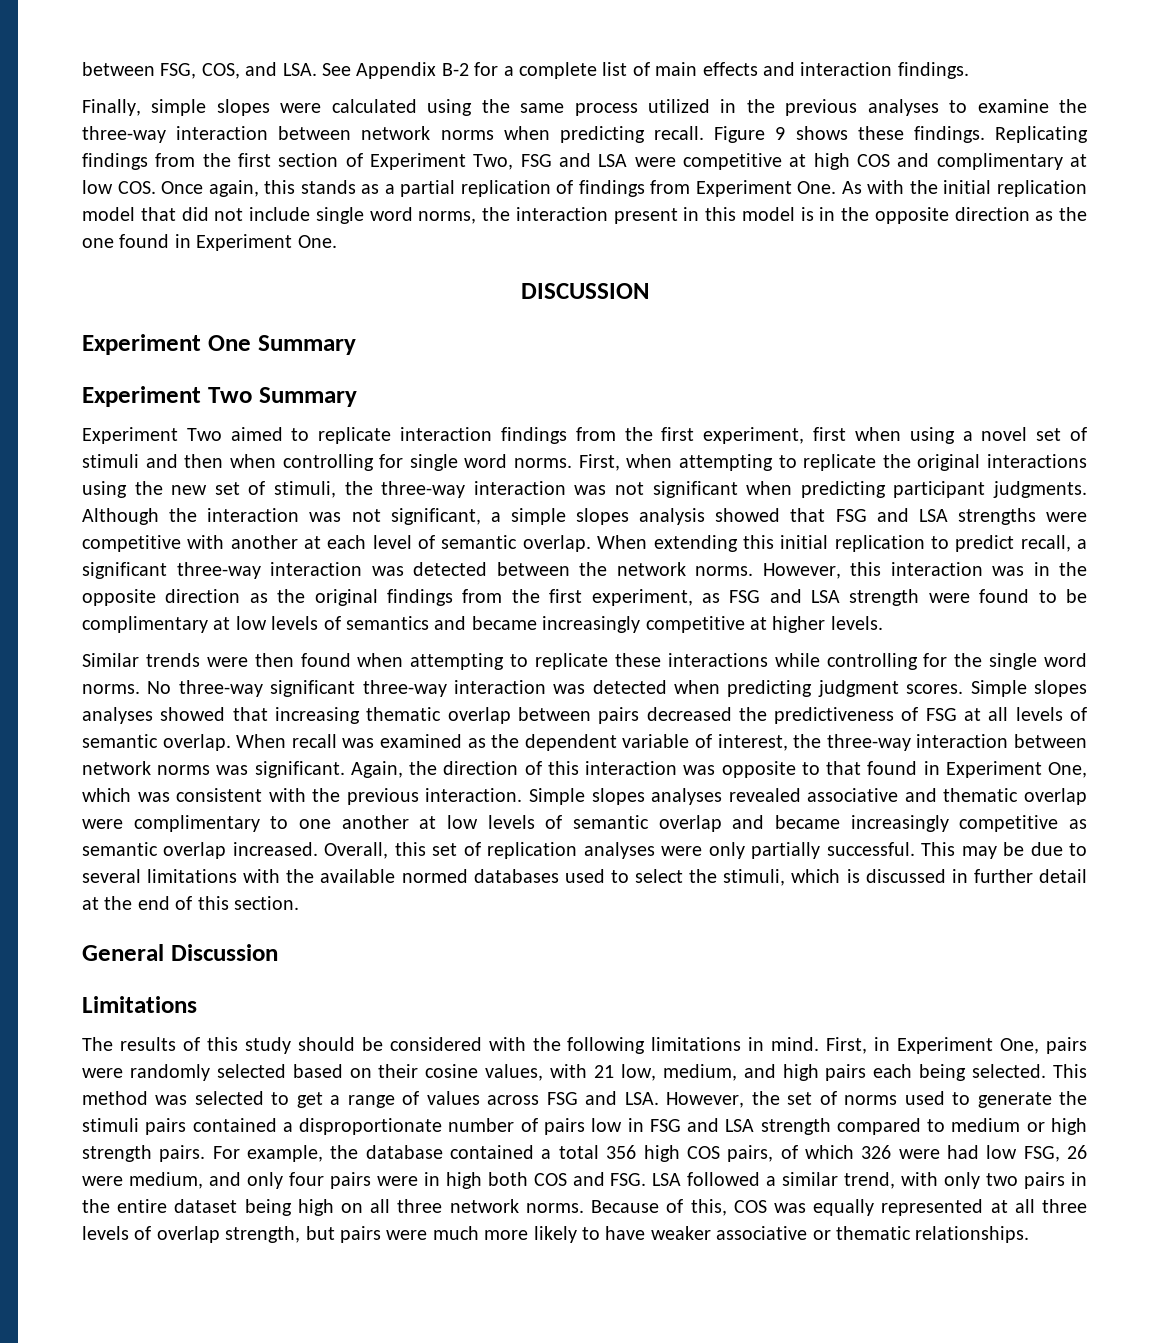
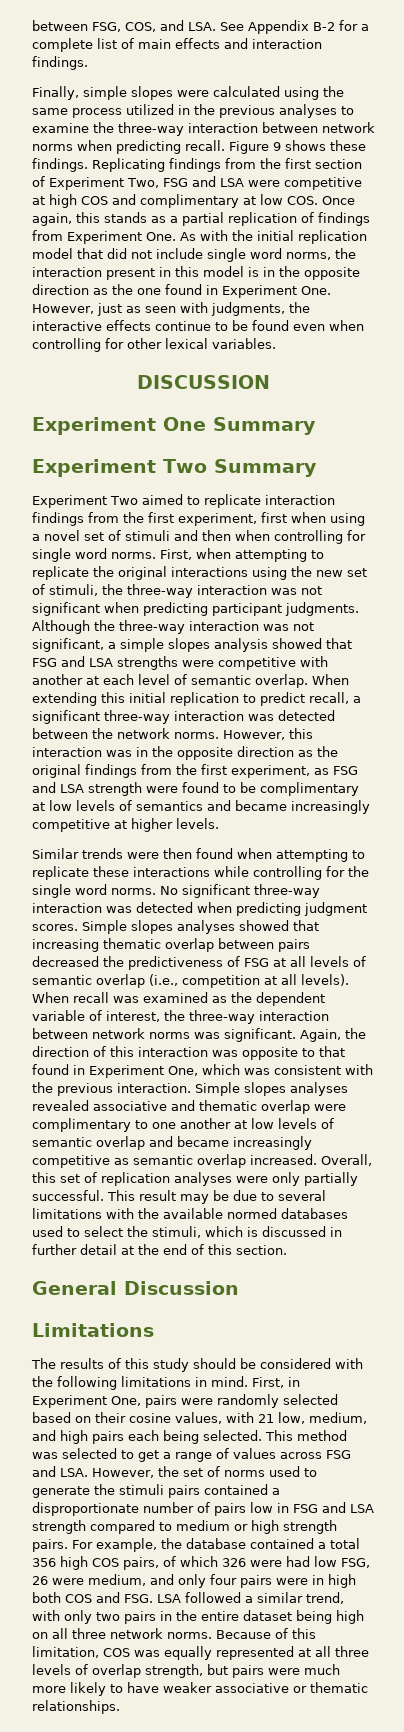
- Replicating findings from the first section of Experiment Two, FSG and LSA were competitive at high COS and complimentary at low COS. Once again, this stands as a partial replication of findings from Experiment One. As with the initial replication model that did not include single word norms, the interaction present in this model is in the opposite direction as the one found in Experiment One.
+ Replicating findings from the first section of Experiment Two, FSG and LSA were competitive at high COS and complimentary at low COS. Once again, this stands as a partial replication of findings from Experiment One. As with the initial replication model that did not include single word norms, the interaction present in this model is in the opposite direction as the one found in Experiment One. However, just as seen with judgments, the interactive effects continue to be found even when controlling for other lexical variables.
- Although the interaction was not significant, a simple slopes analysis showed that FSG and LSA strengths were competitive with another at each level of semantic overlap.
+ Although the three-way interaction was not significant, a simple slopes analysis showed that FSG and LSA strengths were competitive with another at each level of semantic overlap.
- No three-way significant three-way interaction was detected when predicting judgment scores.
+ No significant three-way interaction was detected when predicting judgment scores.
- Simple slopes analyses showed that increasing thematic overlap between pairs decreased the predictiveness of FSG at all levels of semantic overlap.
+ Simple slopes analyses showed that increasing thematic overlap between pairs decreased the predictiveness of FSG at all levels of semantic overlap (i.e., competition at all levels).
- This may be due to several limitations with the available normed databases used to select the stimuli, which is discussed in further detail at the end of this section.
+ This result may be due to several limitations with the available normed databases used to select the stimuli, which is discussed in further detail at the end of this section.
- Because of this, COS was equally represented at all three levels of overlap strength, but pairs were much more likely to have weaker associative or thematic relationships.
+ Because of this limitation, COS was equally represented at all three levels of overlap strength, but pairs were much more likely to have weaker associative or thematic relationships.

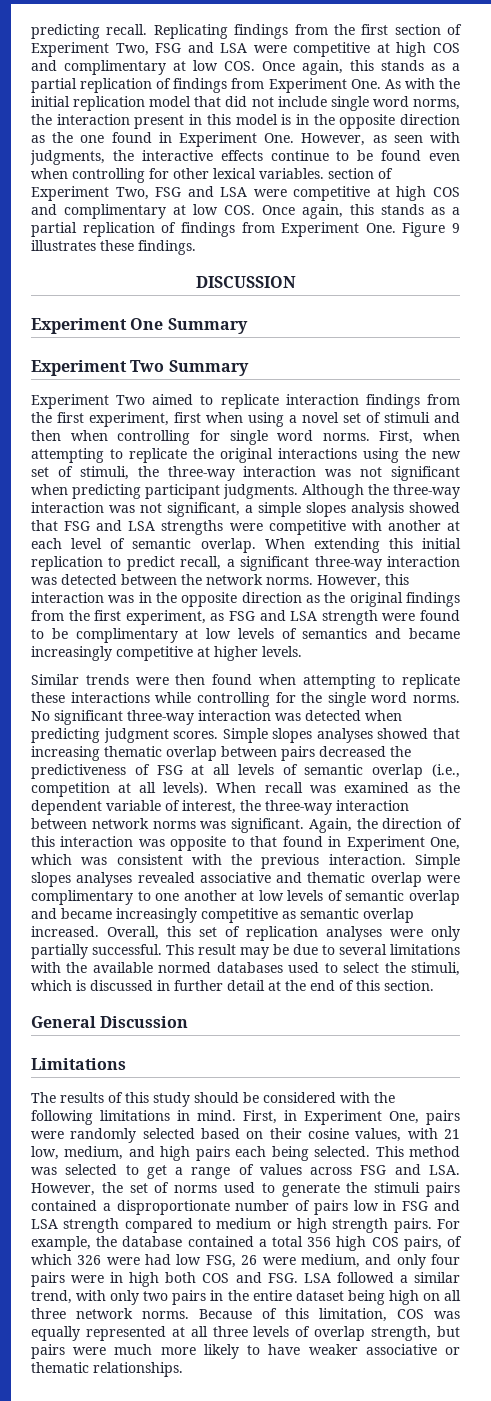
- between FSG, COS, and LSA. See Appendix B-2 for a complete list of main effects and interaction findings.
- Finally, simple slopes were calculated using the same process utilized in the previous analyses to examine the three-way interaction between network norms when predicting recall. Figure 9 shows these findings.
+ predicting recall.
- Replicating findings from the first section of Experiment Two, FSG and LSA were competitive at high COS and complimentary at low COS. Once again, this stands as a partial replication of findings from Experiment One. As with the initial replication model that did not include single word norms, the interaction present in this model is in the opposite direction as the one found in Experiment One. However, just as seen with judgments, the interactive effects continue to be found even when controlling for other lexical variables.
+ Replicating findings from the first section of Experiment Two, FSG and LSA were competitive at high COS and complimentary at low COS. Once again, this stands as a partial replication of findings from Experiment One. As with the initial replication model that did not include single word norms, the interaction present in this model is in the opposite direction as the one found in Experiment One. However, as seen with judgments, the interactive effects continue to be found even when controlling for other lexical variables. section of Experiment Two, FSG and LSA were competitive at high COS and complimentary at low COS. Once again, this stands as a partial replication of findings from Experiment One. Figure 9 illustrates these findings.

